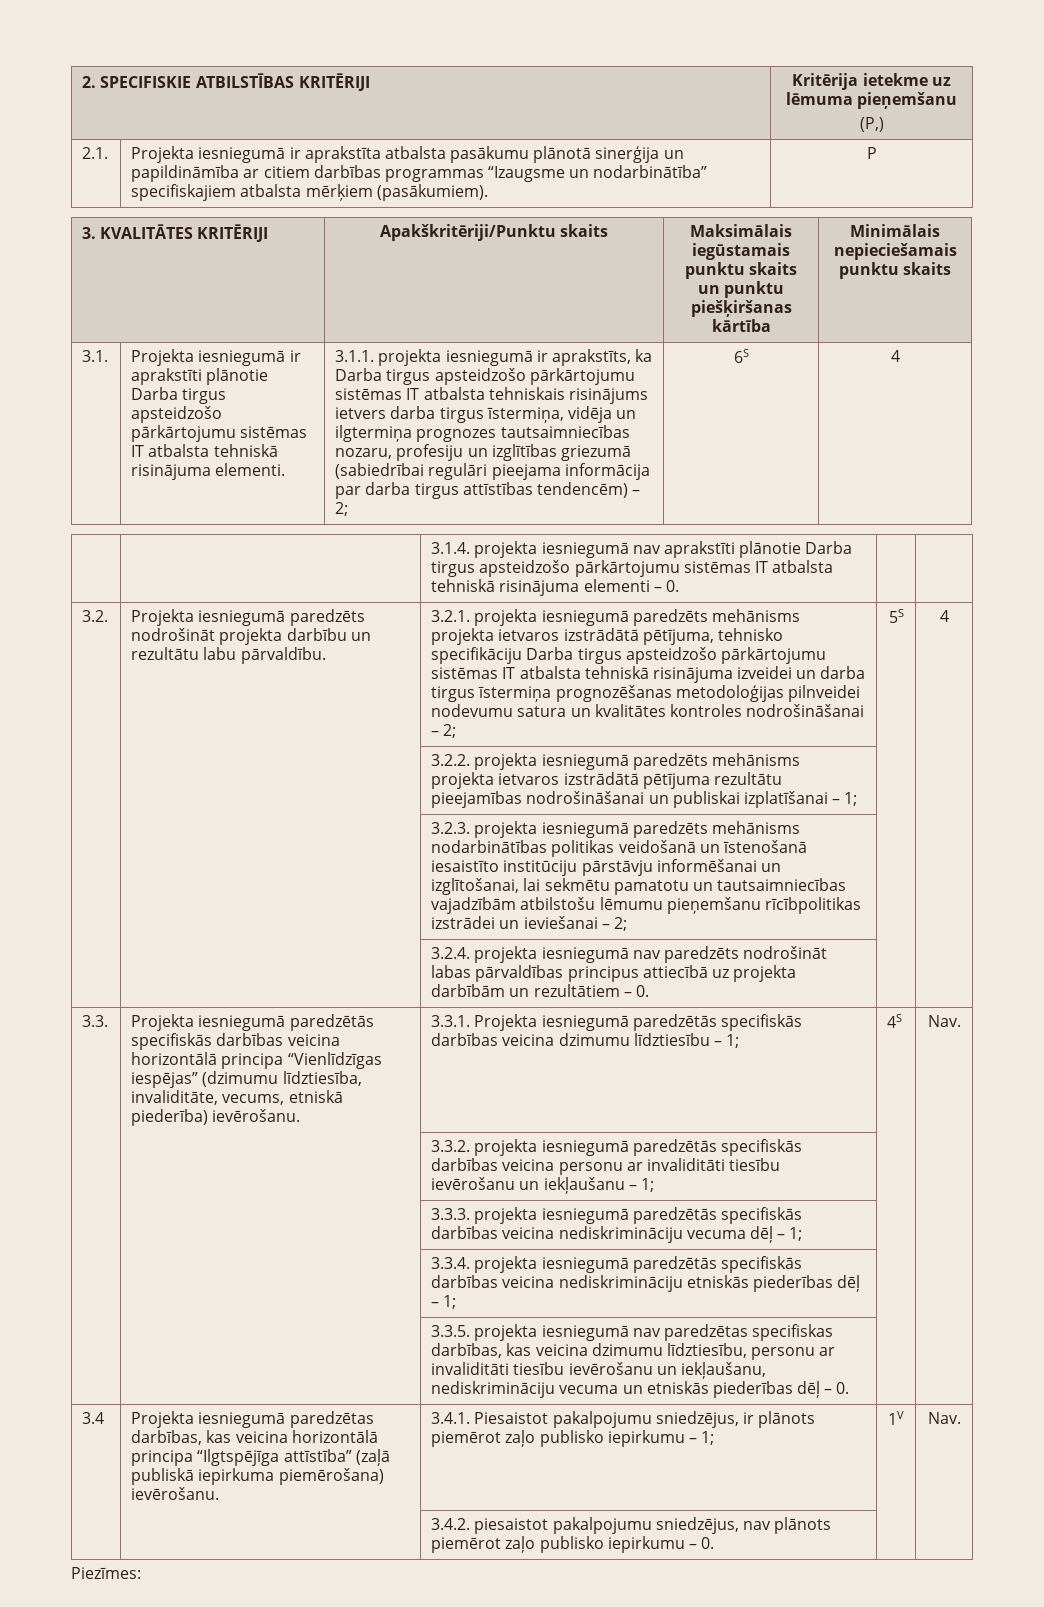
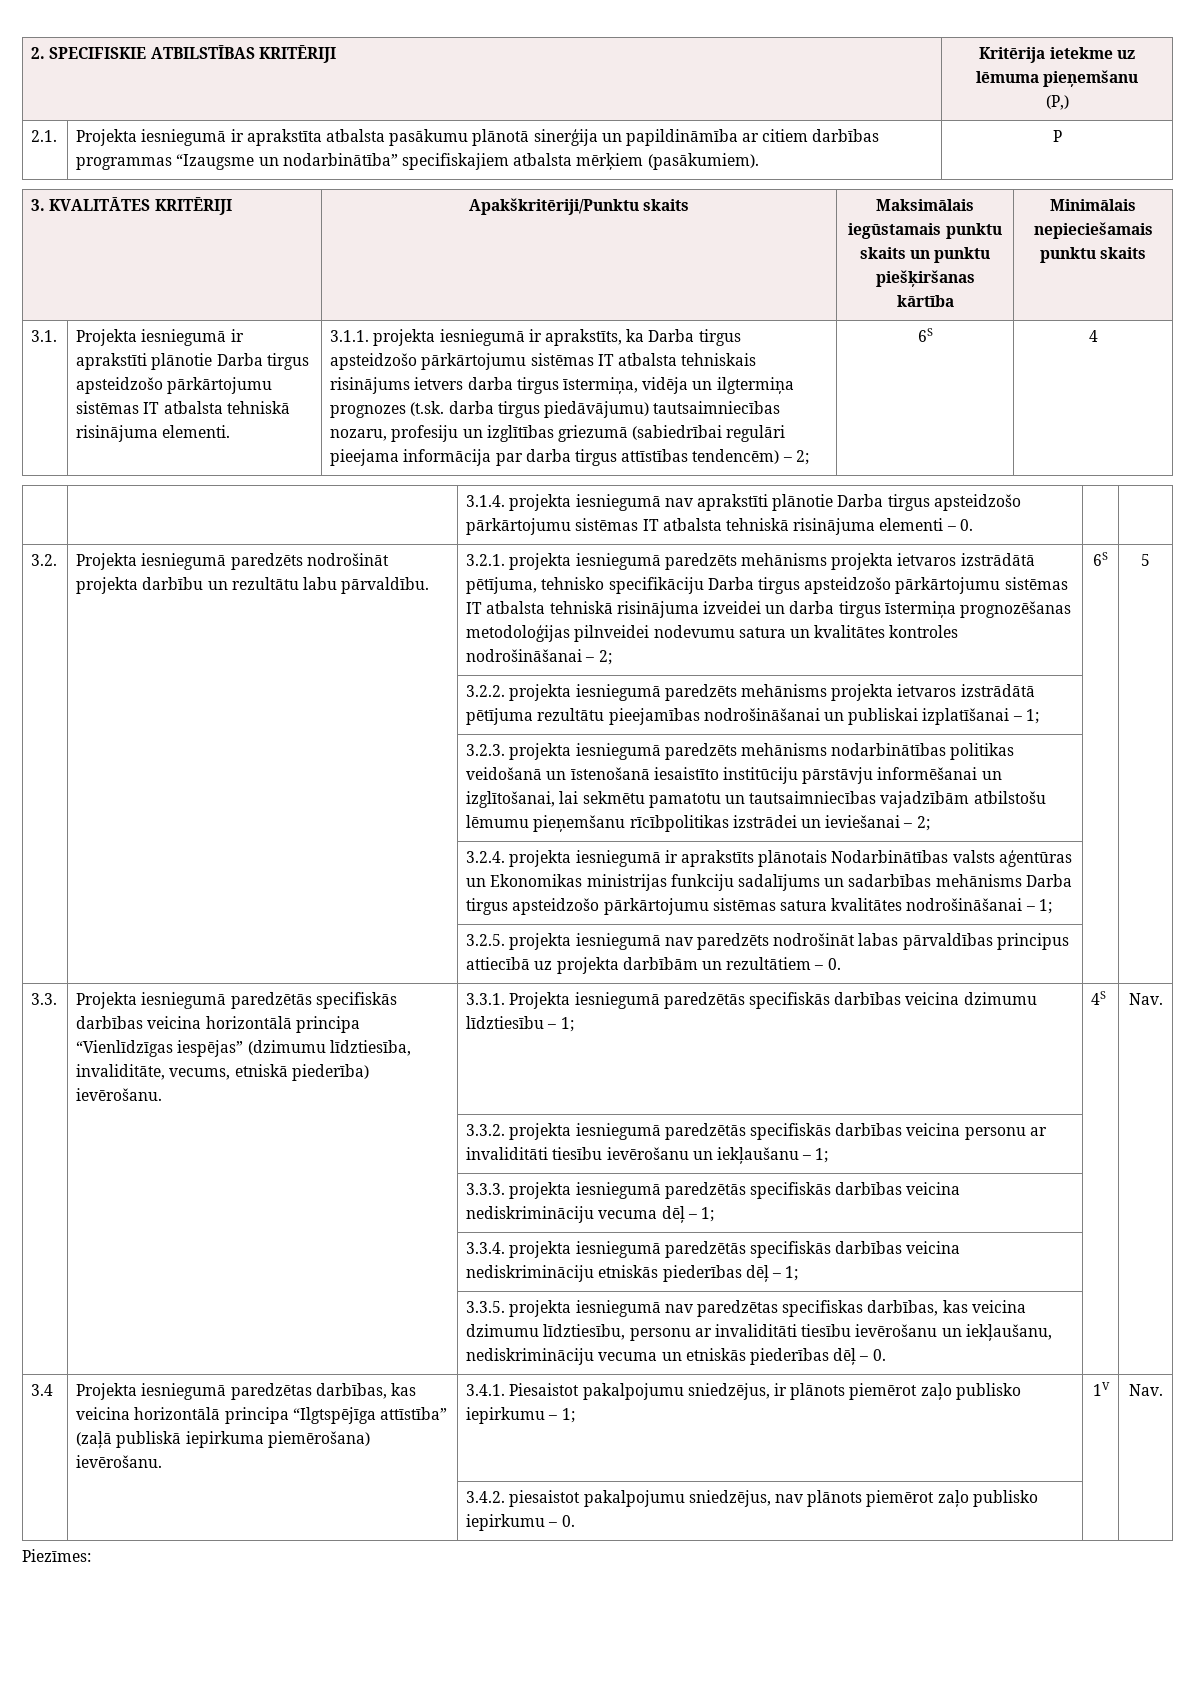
- 3.1.1. projekta iesniegumā ir aprakstīts, ka Darba tirgus apsteidzošo pārkārtojumu sistēmas IT atbalsta tehniskais risinājums ietvers darba tirgus īstermiņa, vidēja un ilgtermiņa prognozes tautsaimniecības nozaru, profesiju un izglītības griezumā (sabiedrībai regulāri pieejama informācija par darba tirgus attīstības tendencēm) – 2;
+ 3.1.1. projekta iesniegumā ir aprakstīts, ka Darba tirgus apsteidzošo pārkārtojumu sistēmas IT atbalsta tehniskais risinājums ietvers darba tirgus īstermiņa, vidēja un ilgtermiņa prognozes (t.sk. darba tirgus piedāvājumu) tautsaimniecības nozaru, profesiju un izglītības griezumā (sabiedrībai regulāri pieejama informācija par darba tirgus attīstības tendencēm) – 2;
- 5S | 4
+ 6S | 5
- | | 3.2.4. projekta iesniegumā nav paredzēts nodrošināt labas pārvaldības principus attiecībā uz projekta darbībām un rezultātiem – 0. | |
+ | | 3.2.4. projekta iesniegumā ir aprakstīts plānotais Nodarbinātības valsts aģentūras un Ekonomikas ministrijas funkciju sadalījums un sadarbības mehānisms Darba tirgus apsteidzošo pārkārtojumu sistēmas satura kvalitātes nodrošināšanai – 1; | |
+ | | 3.2.5. projekta iesniegumā nav paredzēts nodrošināt labas pārvaldības principus attiecībā uz projekta darbībām un rezultātiem – 0. | |

